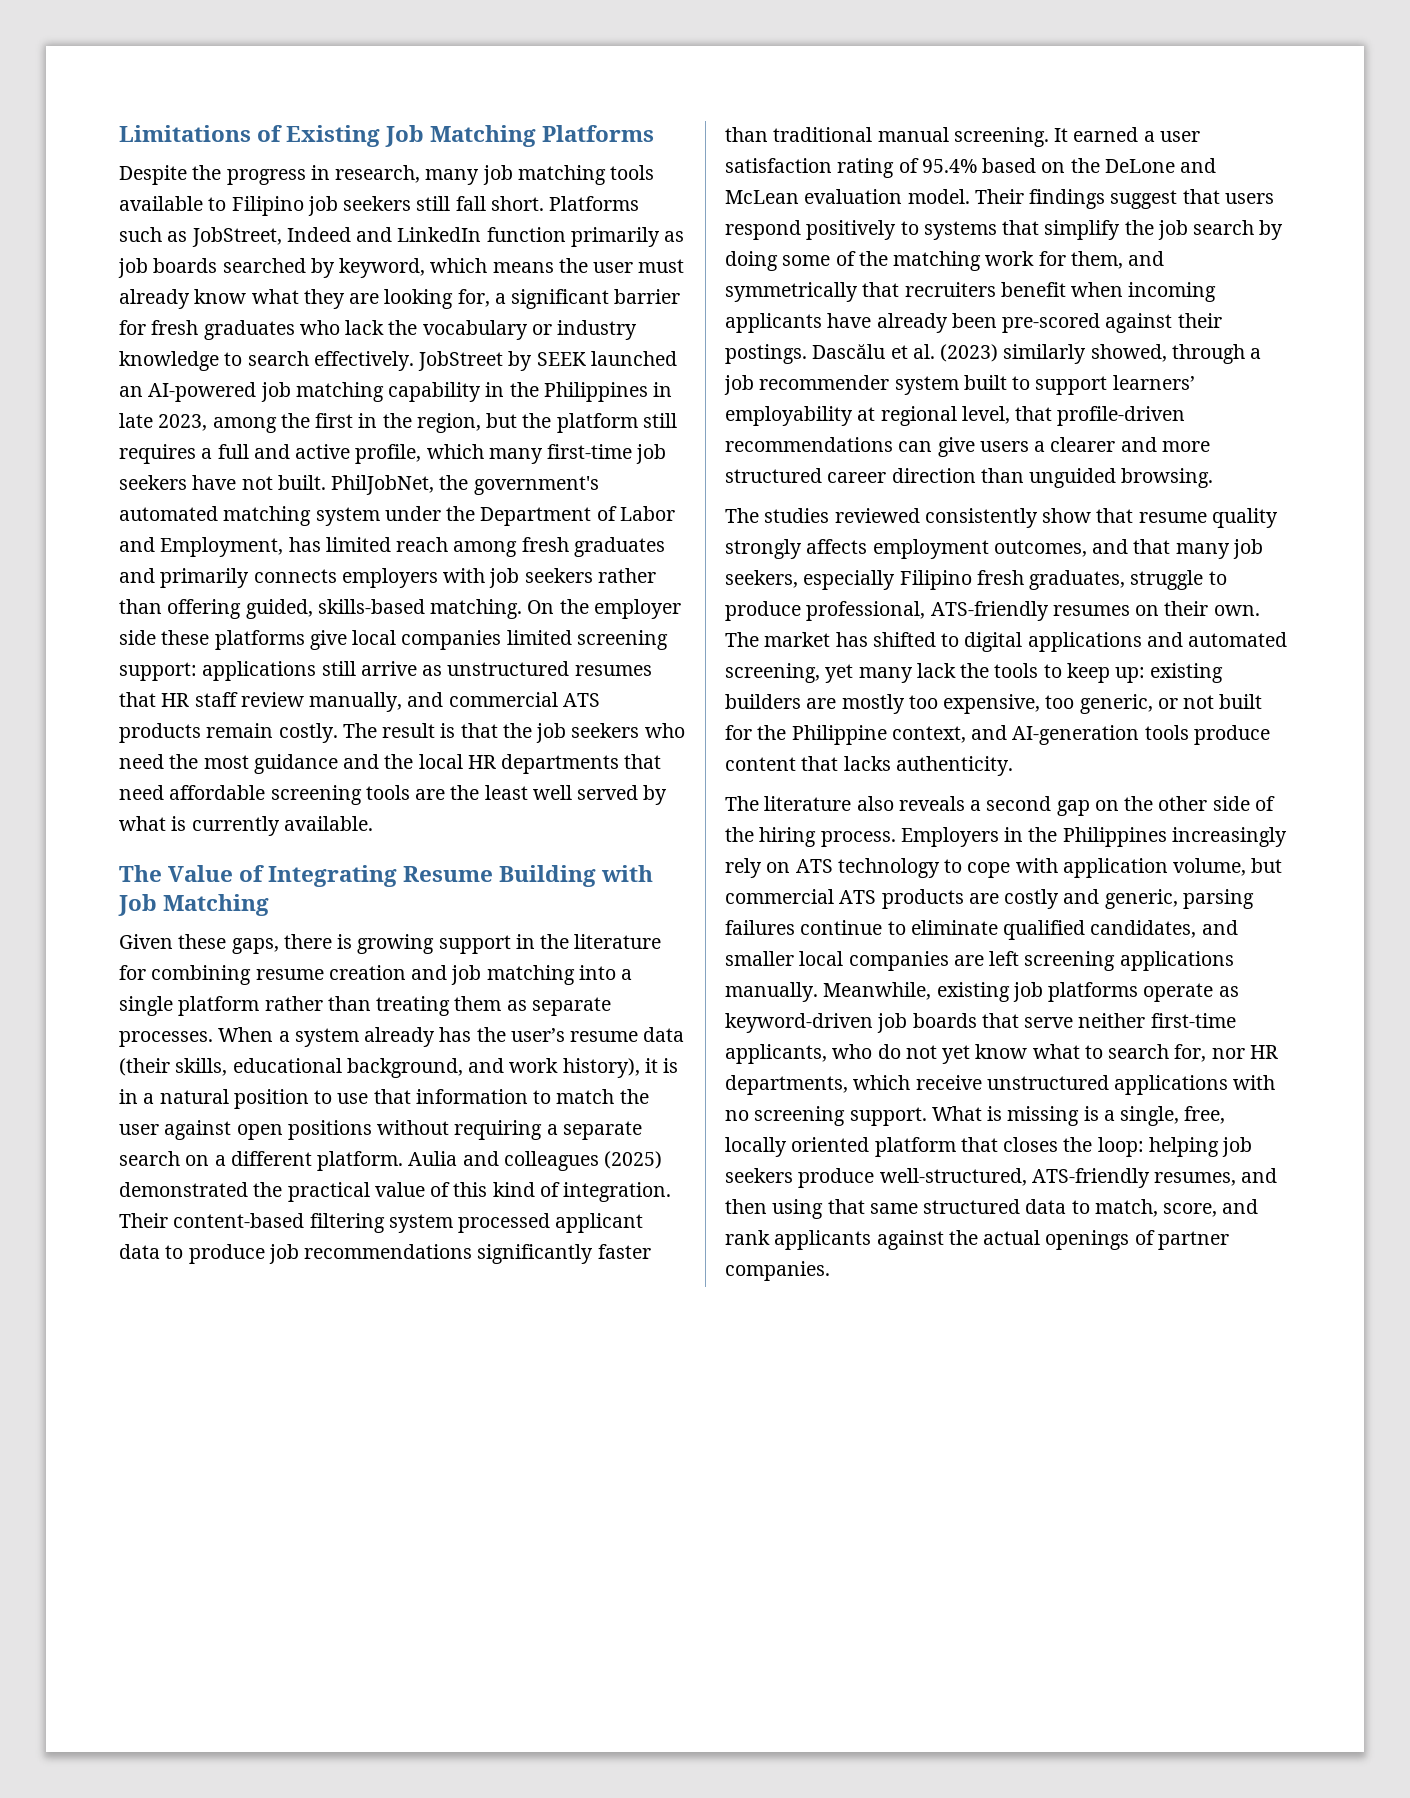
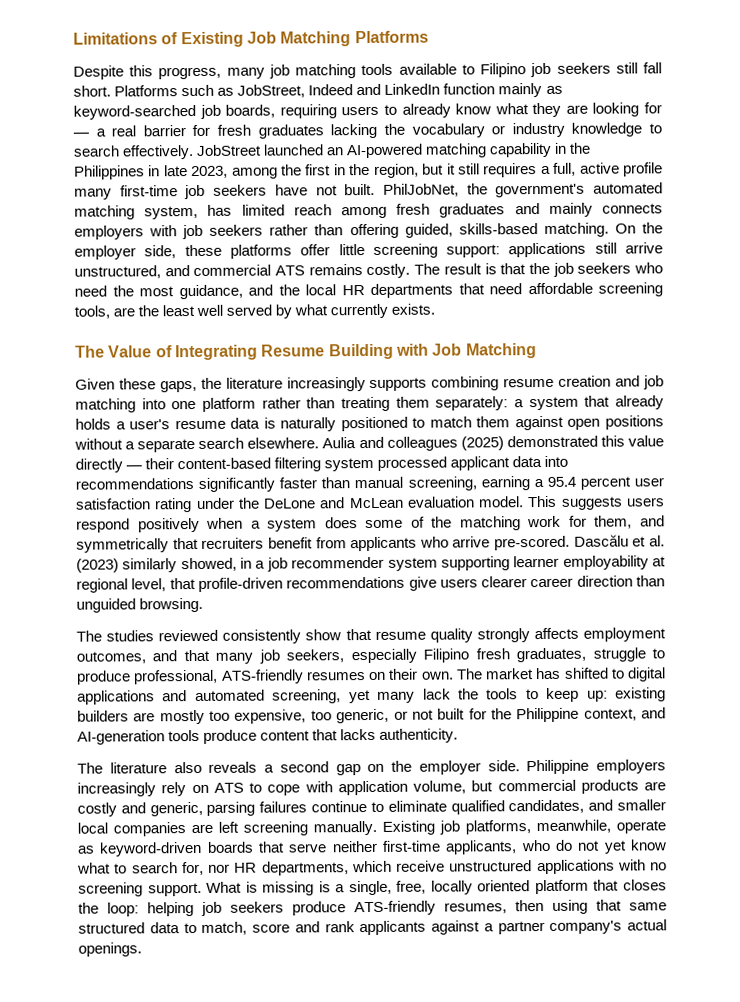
- Despite the progress in research, many job matching tools available to Filipino job seekers still fall short.
+ Despite this progress, many job matching tools available to Filipino job seekers still fall short.
- Platforms such as JobStreet, Indeed and LinkedIn function primarily as job boards searched by keyword, which means the user must already know what they are looking for, a significant barrier for fresh graduates who lack the vocabulary or industry knowledge to search effectively.
+ Platforms such as JobStreet, Indeed and LinkedIn function mainly as keyword-searched job boards, requiring users to already know what they are looking for — a real barrier for fresh graduates lacking the vocabulary or industry knowledge to search effectively.
- JobStreet by SEEK launched an AI-powered job matching capability in the Philippines in late 2023, among the first in the region, but the platform still requires a full and active profile, which many first-time job seekers have not built.
+ JobStreet launched an AI-powered matching capability in the Philippines in late 2023, among the first in the region, but it still requires a full, active profile many first-time job seekers have not built.
- PhilJobNet, the government's automated matching system under the Department of Labor and Employment, has limited reach among fresh graduates and primarily connects employers with job seekers rather than offering guided, skills-based matching.
+ PhilJobNet, the government's automated matching system, has limited reach among fresh graduates and mainly connects employers with job seekers rather than offering guided, skills-based matching.
- On the employer side these platforms give local companies limited screening support: applications still arrive as unstructured resumes that HR staff review manually, and commercial ATS products remain costly.
+ On the employer side, these platforms offer little screening support: applications still arrive unstructured, and commercial ATS remains costly.
- The result is that the job seekers who need the most guidance and the local HR departments that need affordable screening tools are the least well served by what is currently available.
+ The result is that the job seekers who need the most guidance, and the local HR departments that need affordable screening tools, are the least well served by what currently exists.
- Given these gaps, there is growing support in the literature for combining resume creation and job matching into a single platform rather than treating them as separate processes. When a system already has the user’s resume data (their skills, educational background, and work history), it is in a natural position to use that information to match the user against open positions without requiring a separate search on a different platform.
+ Given these gaps, the literature increasingly supports combining resume creation and job matching into one platform rather than treating them separately: a system that already holds a user's resume data is naturally positioned to match them against open positions without a separate search elsewhere.
- Aulia and colleagues (2025) demonstrated the practical value of this kind of integration. Their content-based filtering system processed applicant data to produce job recommendations significantly faster than traditional manual screening. It earned a user satisfaction rating of 95.4% based on the DeLone and McLean evaluation model.
+ Aulia and colleagues (2025) demonstrated this value directly — their content-based filtering system processed applicant data into recommendations significantly faster than manual screening, earning a 95.4 percent user satisfaction rating under the DeLone and McLean evaluation model.
- Their findings suggest that users respond positively to systems that simplify the job search by doing some of the matching work for them, and symmetrically that recruiters benefit when incoming applicants have already been pre-scored against their postings.
+ This suggests users respond positively when a system does some of the matching work for them, and symmetrically that recruiters benefit from applicants who arrive pre-scored.
- Dascălu et al. (2023) similarly showed, through a job recommender system built to support learners’ employability at regional level, that profile-driven recommendations can give users a clearer and more structured career direction than unguided browsing.
+ Dascălu et al. (2023) similarly showed, in a job recommender system supporting learner employability at regional level, that profile-driven recommendations give users clearer career direction than unguided browsing.
- The literature also reveals a second gap on the other side of the hiring process. Employers in the Philippines increasingly rely on ATS technology to cope with application volume, but commercial ATS products are costly and generic, parsing failures continue to eliminate qualified candidates, and smaller local companies are left screening applications manually. Meanwhile, existing job platforms operate as keyword-driven job boards that serve neither first-time applicants, who do not yet know what to search for, nor HR departments, which receive unstructured applications with no screening support.
+ The literature also reveals a second gap on the employer side. Philippine employers increasingly rely on ATS to cope with application volume, but commercial products are costly and generic, parsing failures continue to eliminate qualified candidates, and smaller local companies are left screening manually. Existing job platforms, meanwhile, operate as keyword-driven boards that serve neither first-time applicants, who do not yet know what to search for, nor HR departments, which receive unstructured applications with no screening support.
- What is missing is a single, free, locally oriented platform that closes the loop: helping job seekers produce well-structured, ATS-friendly resumes, and then using that same structured data to match, score, and rank applicants against the actual openings of partner companies.
+ What is missing is a single, free, locally oriented platform that closes the loop: helping job seekers produce ATS-friendly resumes, then using that same structured data to match, score and rank applicants against a partner company's actual openings.

